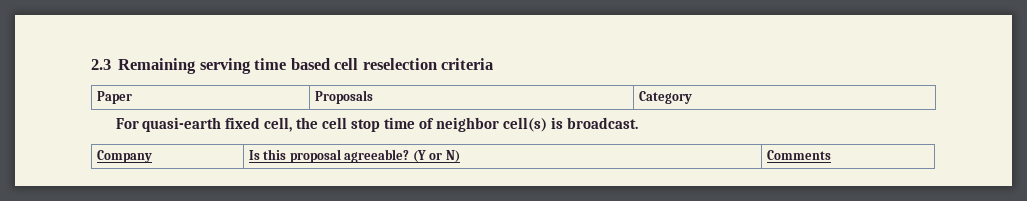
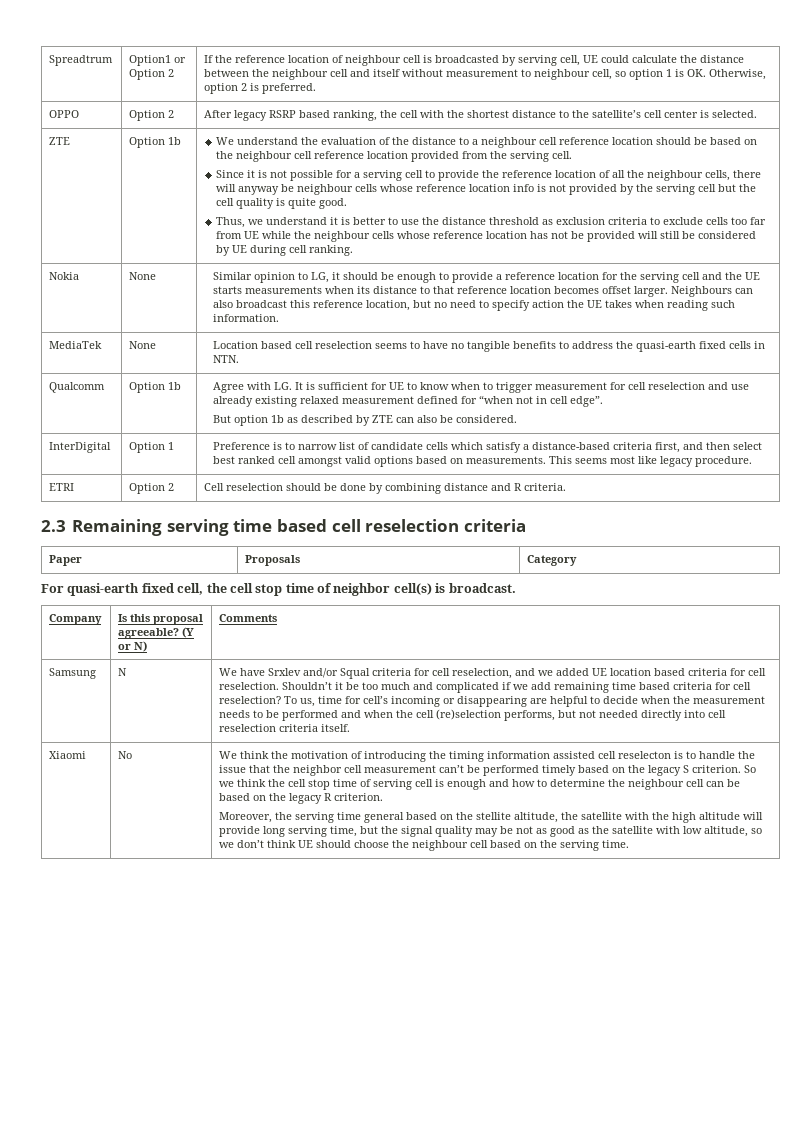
+ Spreadtrum | Option1 or Option 2 | If the reference location of neighbour cell is broadcasted by serving cell, UE could calculate the distance between the neighbour cell and itself without measurement to neighbour cell, so option 1 is OK. Otherwise, option 2 is preferred.
+ OPPO | Option 2 | After legacy RSRP based ranking, the cell with the shortest distance to the satellite’s cell center is selected.
+ ZTE | Option 1b | We understand the evaluation of the distance to a neighbour cell reference location should be based on the neighbour cell reference location provided from the serving cell.
+ Since it is not possible for a serving cell to provide the reference location of all the neighbour cells, there will anyway be neighbour cells whose reference location info is not provided by the serving cell but the cell quality is quite good.
+ Thus, we understand it is better to use the distance threshold as exclusion criteria to exclude cells too far from UE while the neighbour cells whose reference location has not be provided will still be considered by UE during cell ranking.
+ Nokia | None | Similar opinion to LG, it should be enough to provide a reference location for the serving cell and the UE starts measurements when its distance to that reference location becomes offset larger. Neighbours can also broadcast this reference location, but no need to specify action the UE takes when reading such information.
+ MediaTek | None | Location based cell reselection seems to have no tangible benefits to address the quasi-earth fixed cells in NTN.
+ Qualcomm | Option 1b | Agree with LG. It is sufficient for UE to know when to trigger measurement for cell reselection and use already existing relaxed measurement defined for “when not in cell edge”.
+ But option 1b as described by ZTE can also be considered.
+ InterDigital | Option 1 | Preference is to narrow list of candidate cells which satisfy a distance-based criteria first, and then select best ranked cell amongst valid options based on measurements. This seems most like legacy procedure.
+ ETRI | Option 2 | Cell reselection should be done by combining distance and R criteria.
+ Samsung | N | We have Srxlev and/or Squal criteria for cell reselection, and we added UE location based criteria for cell reselection. Shouldn’t it be too much and complicated if we add remaining time based criteria for cell reselection? To us, time for cell’s incoming or disappearing are helpful to decide when the measurement needs to be performed and when the cell (re)selection performs, but not needed directly into cell reselection criteria itself.
+ Xiaomi | No | We think the motivation of introducing the timing information assisted cell reselecton is to handle the issue that the neighbor cell measurement can’t be performed timely based on the legacy S criterion. So we think the cell stop time of serving cell is enough and how to determine the neighbour cell can be based on the legacy R criterion.
+ Moreover, the serving time general based on the stellite altitude, the satellite with the high altitude will provide long serving time, but the signal quality may be not as good as the satellite with low altitude, so we don’t think UE should choose the neighbour cell based on the serving time.

